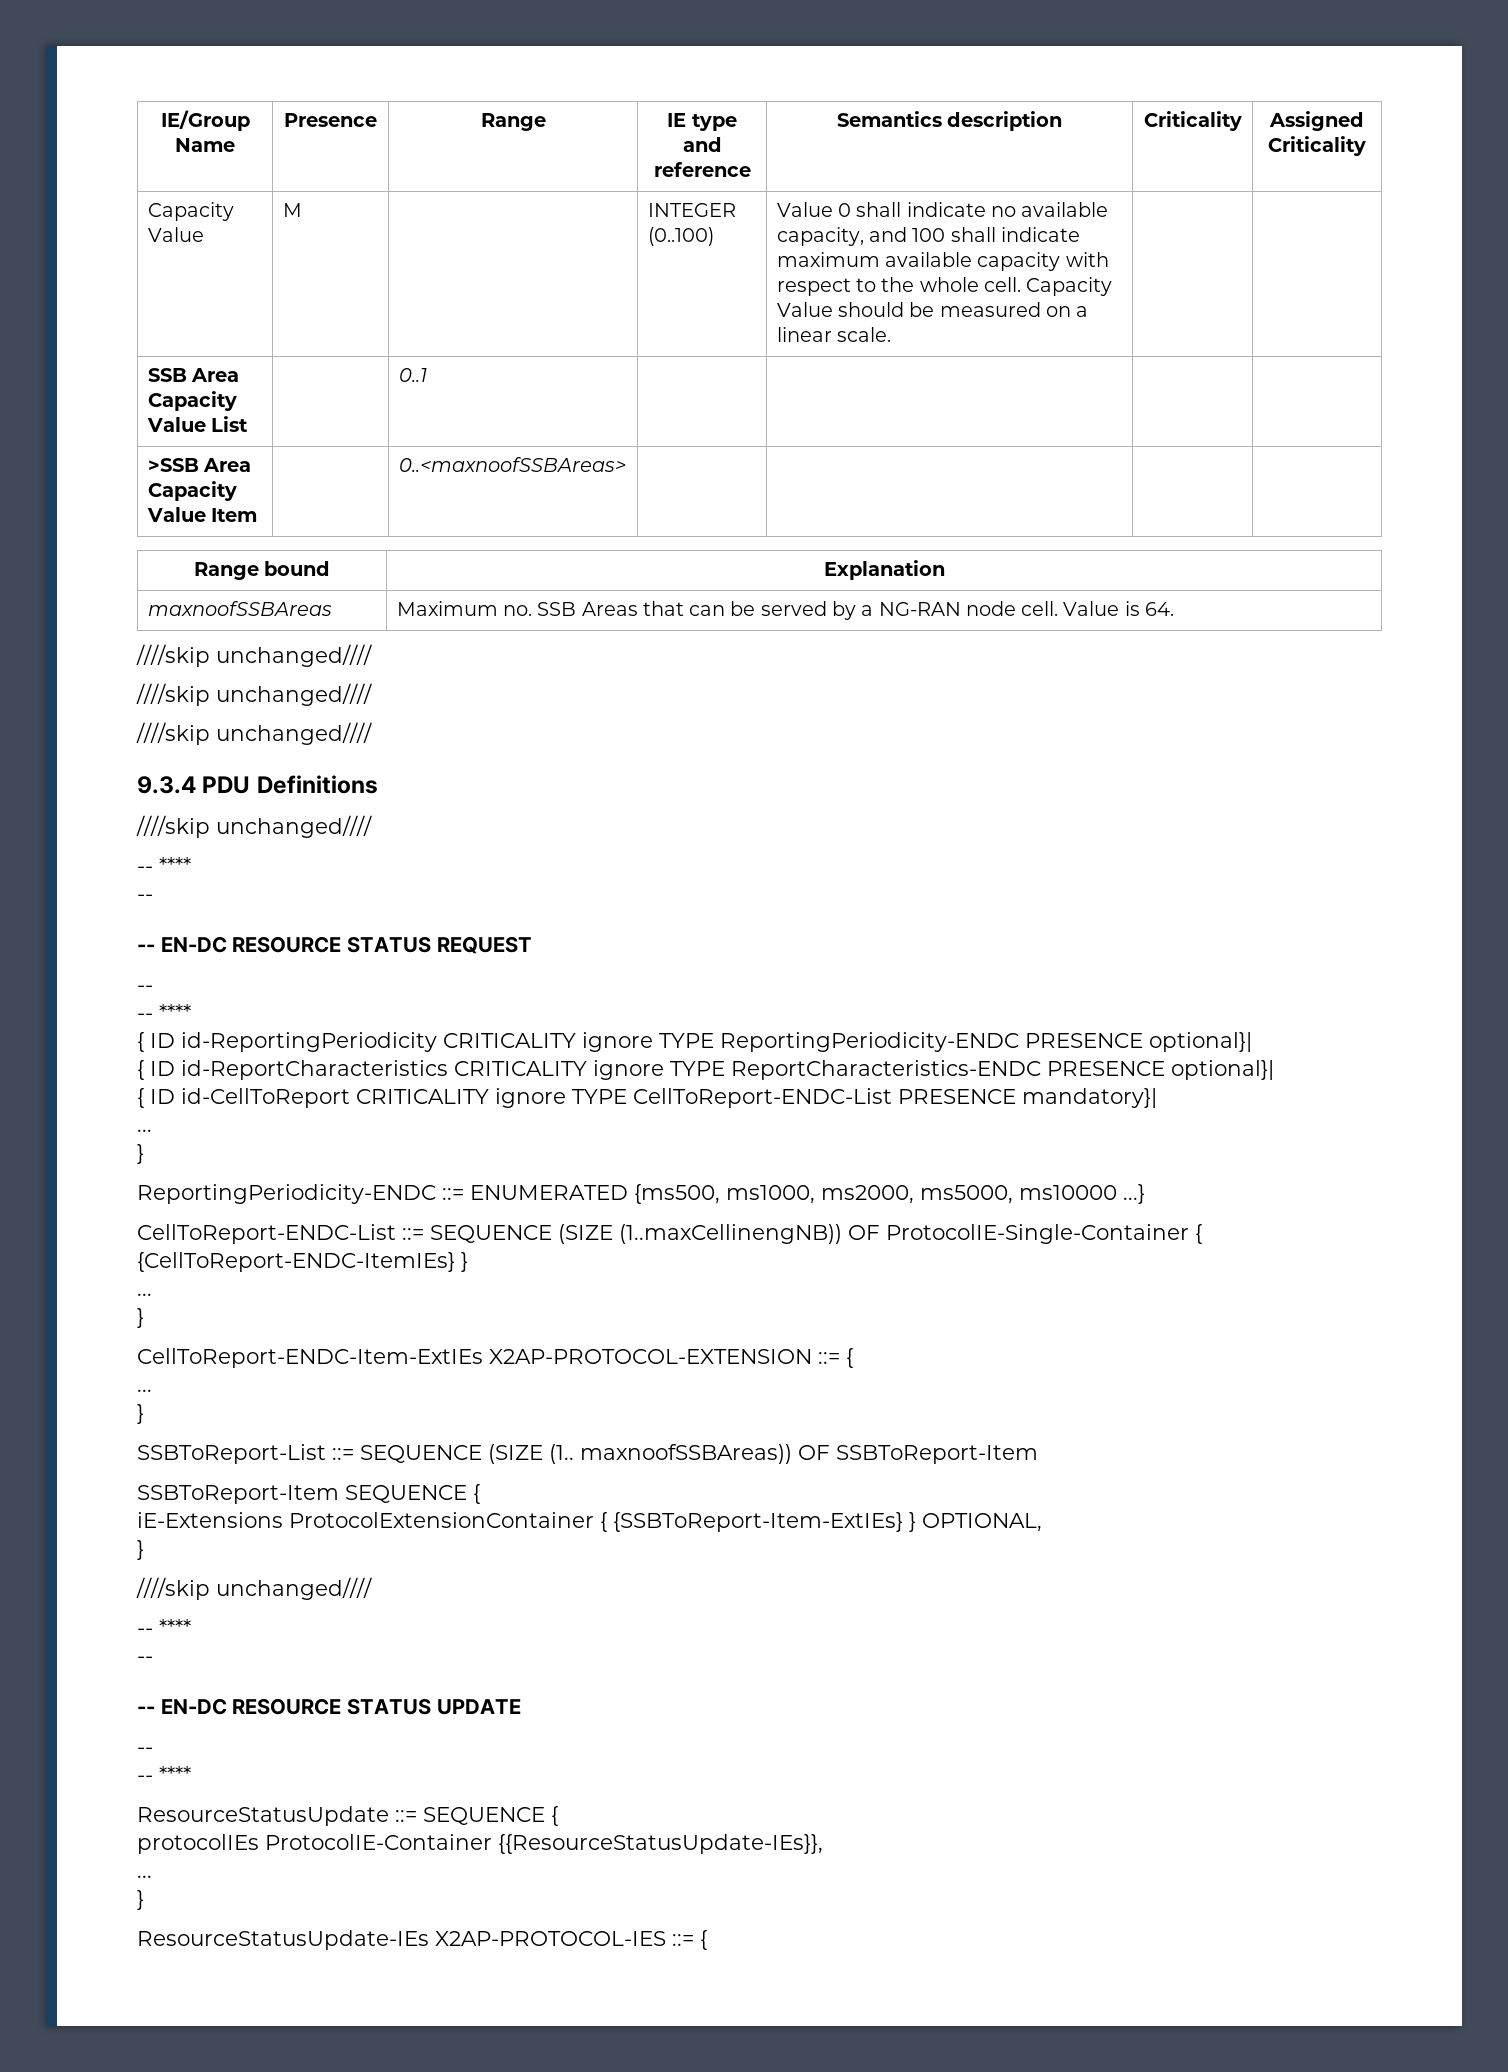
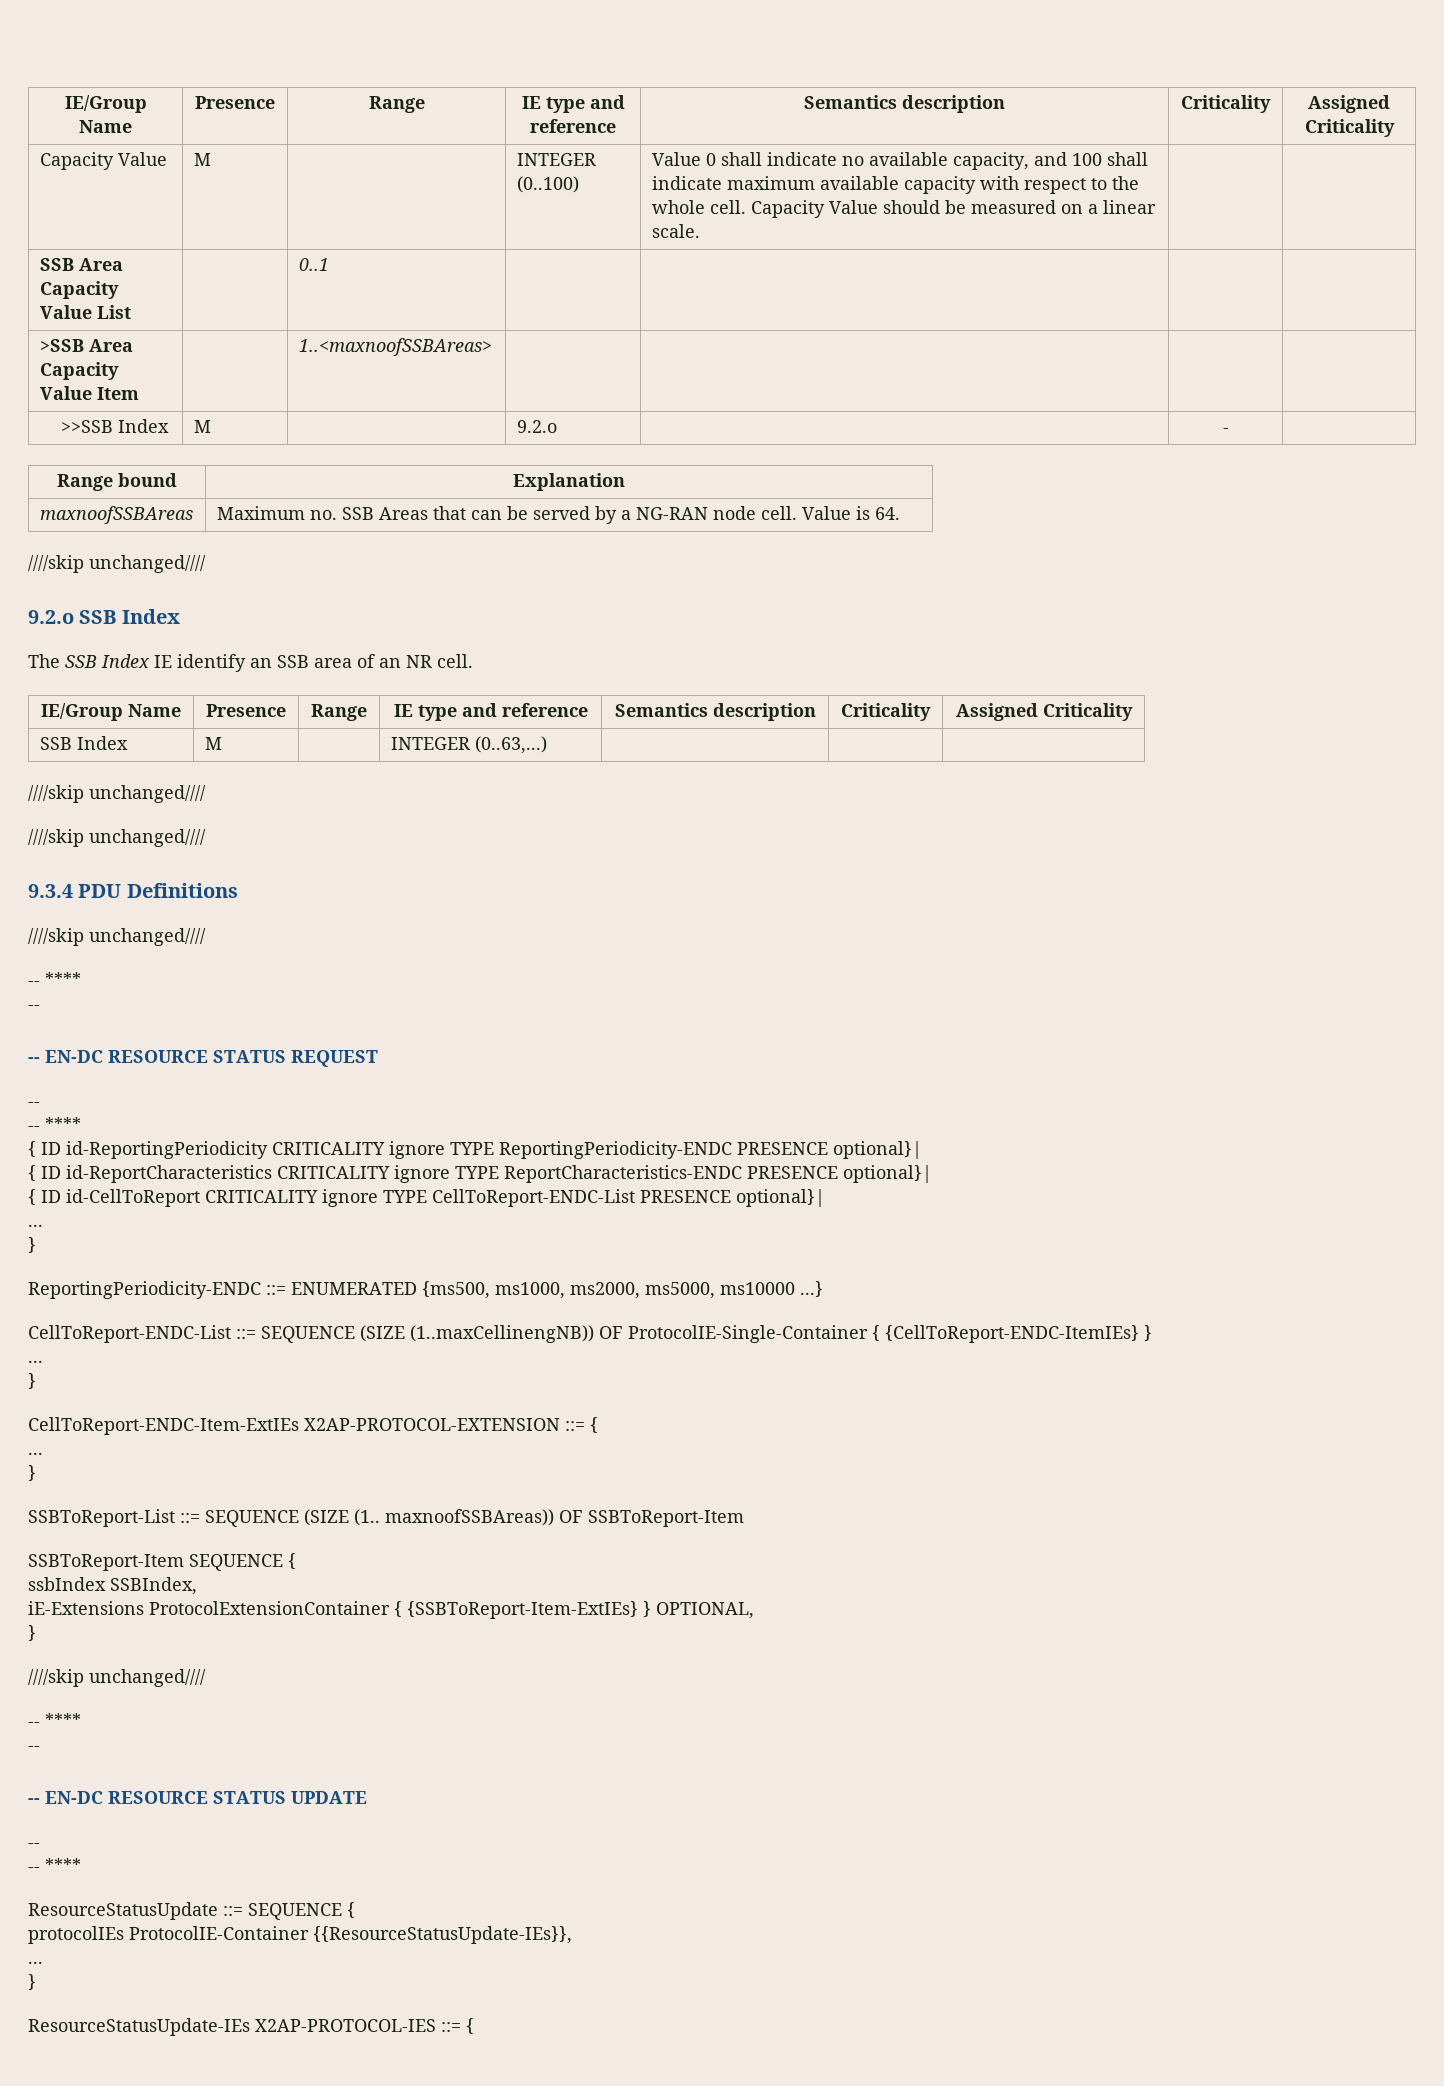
- >SSB Area Capacity Value Item | | 0..<maxnoofSSBAreas> | | | |
+ >SSB Area Capacity Value Item | | 1..<maxnoofSSBAreas> | | | |
+ >>SSB Index | M | | 9.2.o | | - |
+ 9.2.o SSB Index
+ The SSB Index IE identify an SSB area of an NR cell.
+ IE/Group Name | Presence | Range | IE type and reference | Semantics description | Criticality | Assigned Criticality
+ SSB Index | M | | INTEGER (0..63,...) | | |
- { ID id-CellToReport CRITICALITY ignore TYPE CellToReport-ENDC-List PRESENCE mandatory}|
+ { ID id-CellToReport CRITICALITY ignore TYPE CellToReport-ENDC-List PRESENCE optional}|
+ ssbIndex SSBIndex,

